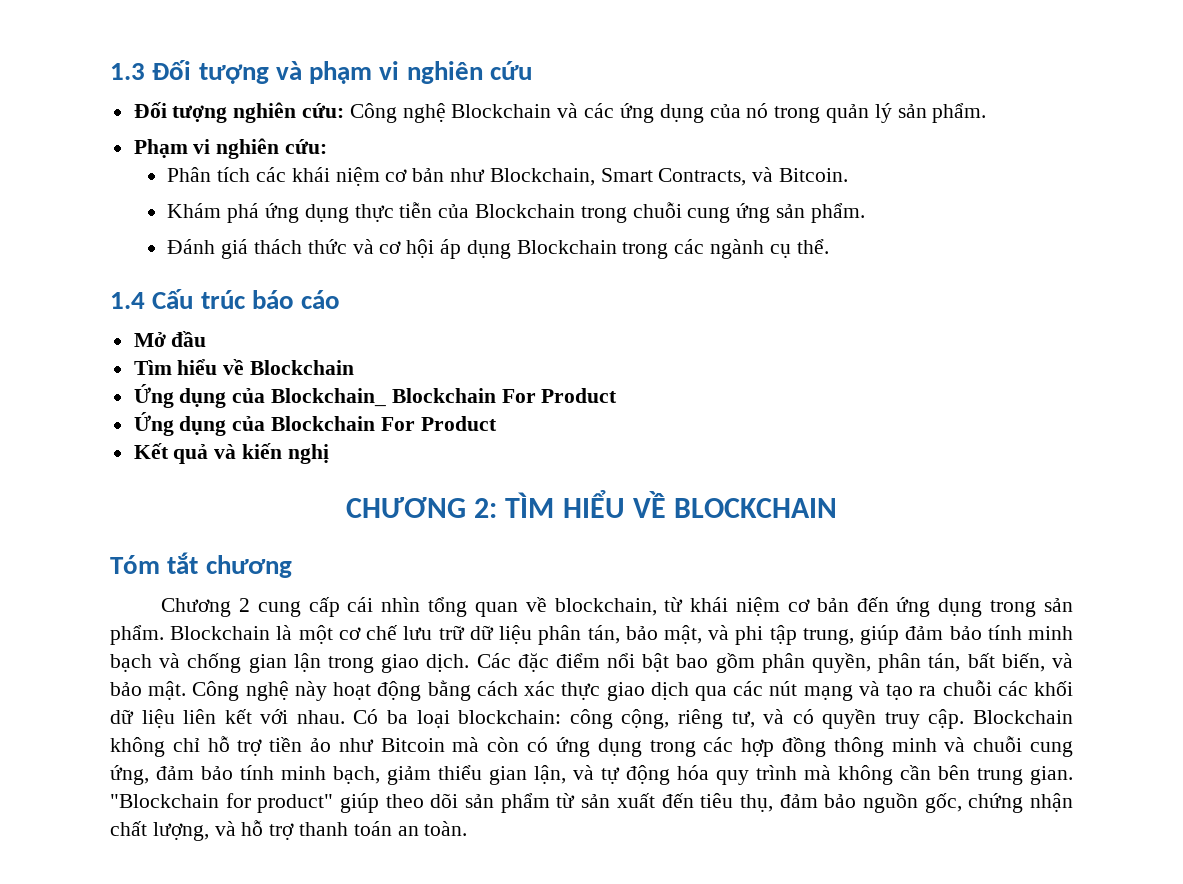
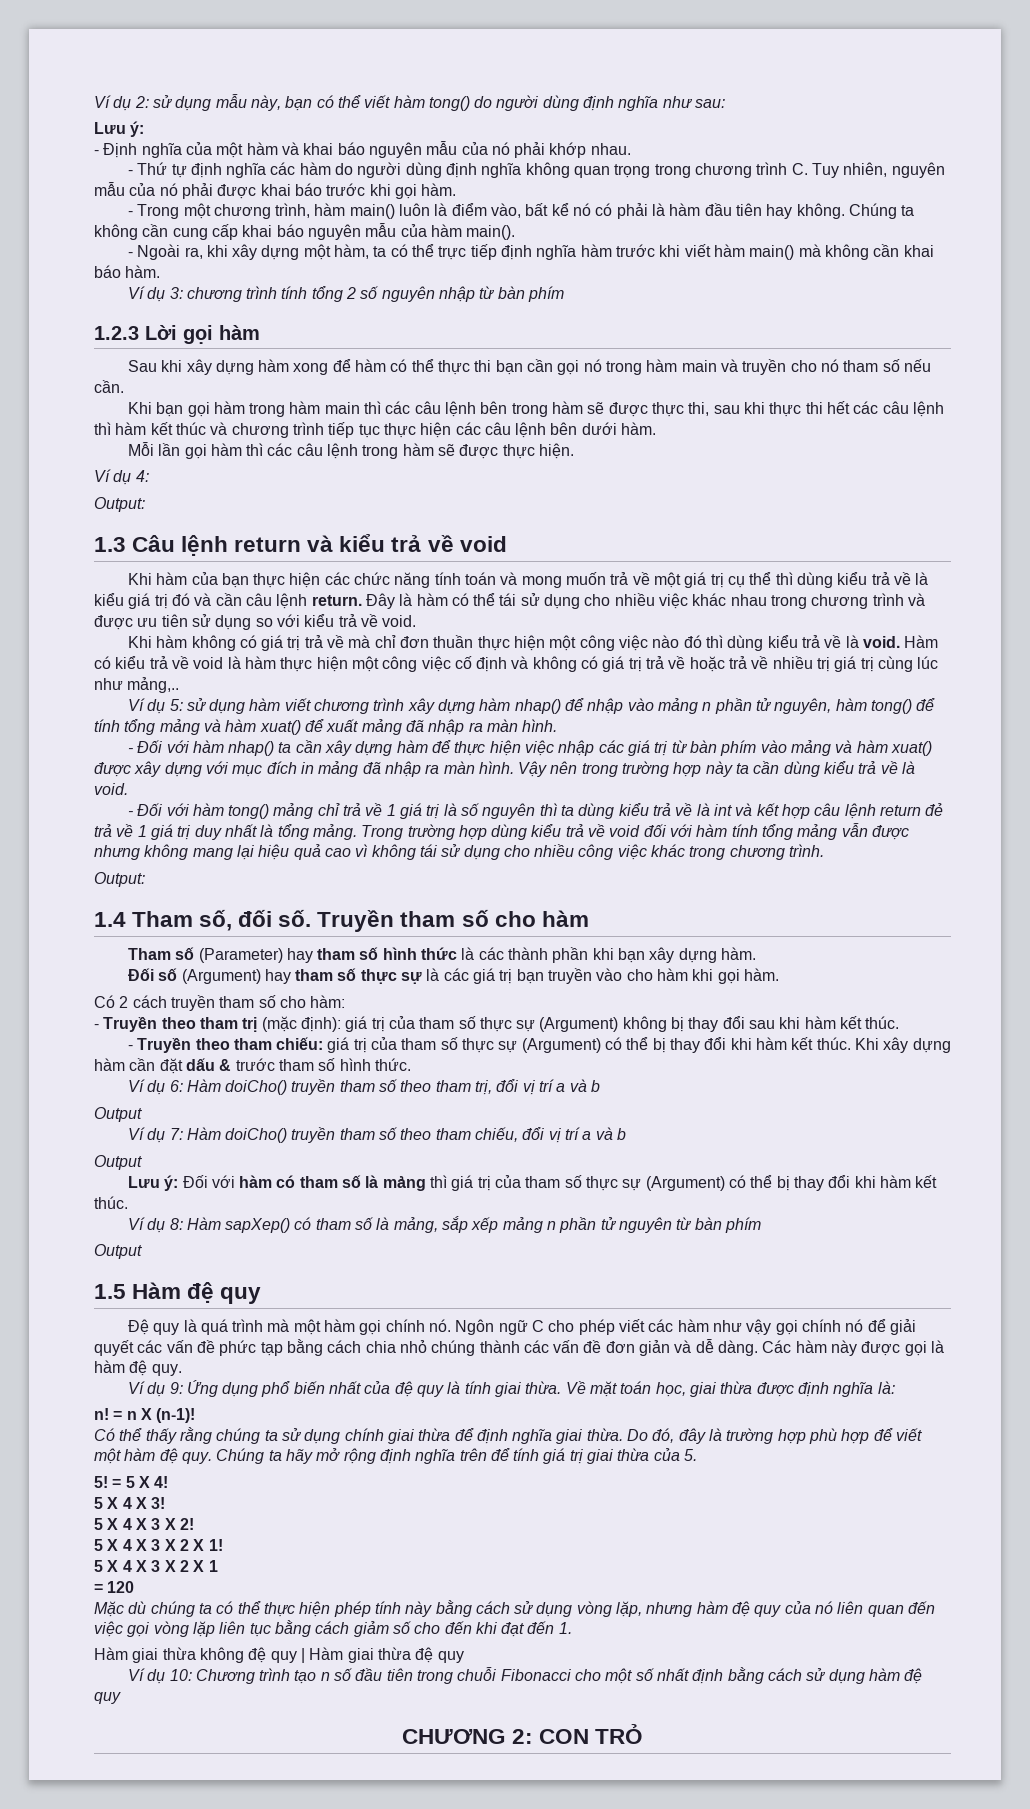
- 1.3 Đối tượng và phạm vi nghiên cứu
- Đối tượng nghiên cứu: Công nghệ Blockchain và các ứng dụng của nó trong quản lý sản phẩm.
- Phạm vi nghiên cứu:
- Phân tích các khái niệm cơ bản như Blockchain, Smart Contracts, và Bitcoin.
- Khám phá ứng dụng thực tiễn của Blockchain trong chuỗi cung ứng sản phẩm.
- Đánh giá thách thức và cơ hội áp dụng Blockchain trong các ngành cụ thể.
- 1.4 Cấu trúc báo cáo
- Mở đầu
- Tìm hiểu về Blockchain
- Ứng dụng của Blockchain_ Blockchain For Product
- Ứng dụng của Blockchain For Product
- Kết quả và kiến nghị
- CHƯƠNG 2: TÌM HIỂU VỀ BLOCKCHAIN
- Tóm tắt chương
- Chương 2 cung cấp cái nhìn tổng quan về blockchain, từ khái niệm cơ bản đến ứng dụng trong sản phẩm. Blockchain là một cơ chế lưu trữ dữ liệu phân tán, bảo mật, và phi tập trung, giúp đảm bảo tính minh bạch và chống gian lận trong giao dịch. Các đặc điểm nổi bật bao gồm phân quyền, phân tán, bất biến, và bảo mật. Công nghệ này hoạt động bằng cách xác thực giao dịch qua các nút mạng và tạo ra chuỗi các khối dữ liệu liên kết với nhau. Có ba loại blockchain: công cộng, riêng tư, và có quyền truy cập. Blockchain không chỉ hỗ trợ tiền ảo như Bitcoin mà còn có ứng dụng trong các hợp đồng thông minh và chuỗi cung ứng, đảm bảo tính minh bạch, giảm thiểu gian lận, và tự động hóa quy trình mà không cần bên trung gian. "Blockchain for product" giúp theo dõi sản phẩm từ sản xuất đến tiêu thụ, đảm bảo nguồn gốc, chứng nhận chất lượng, và hỗ trợ thanh toán an toàn.
+ Ví dụ 2: sử dụng mẫu này, bạn có thể viết hàm tong() do người dùng định nghĩa như sau:
+ Lưu ý:
+ - Định nghĩa của một hàm và khai báo nguyên mẫu của nó phải khớp nhau.
+ - Thứ tự định nghĩa các hàm do người dùng định nghĩa không quan trọng trong chương trình C. Tuy nhiên, nguyên mẫu của nó phải được khai báo trước khi gọi hàm.
+ - Trong một chương trình, hàm main() luôn là điểm vào, bất kể nó có phải là hàm đầu tiên hay không. Chúng ta không cần cung cấp khai báo nguyên mẫu của hàm main().
+ - Ngoài ra, khi xây dựng một hàm, ta có thể trực tiếp định nghĩa hàm trước khi viết hàm main() mà không cần khai báo hàm.
+ Ví dụ 3: chương trình tính tổng 2 số nguyên nhập từ bàn phím
+ 1.2.3 Lời gọi hàm
+ Sau khi xây dựng hàm xong để hàm có thể thực thi bạn cần gọi nó trong hàm main và truyền cho nó tham số nếu cần.
+ Khi bạn gọi hàm trong hàm main thì các câu lệnh bên trong hàm sẽ được thực thi, sau khi thực thi hết các câu lệnh thì hàm kết thúc và chương trình tiếp tục thực hiện các câu lệnh bên dưới hàm.
+ Mỗi lần gọi hàm thì các câu lệnh trong hàm sẽ được thực hiện.
+ Ví dụ 4:
+ Output:
+ 1.3 Câu lệnh return và kiểu trả về void
+ Khi hàm của bạn thực hiện các chức năng tính toán và mong muốn trả về một giá trị cụ thể thì dùng kiểu trả về là kiểu giá trị đó và cần câu lệnh return. Đây là hàm có thể tái sử dụng cho nhiều việc khác nhau trong chương trình và được ưu tiên sử dụng so với kiểu trả về void.
+ Khi hàm không có giá trị trả về mà chỉ đơn thuần thực hiện một công việc nào đó thì dùng kiểu trả về là void. Hàm có kiểu trả về void là hàm thực hiện một công việc cố định và không có giá trị trả về hoặc trả về nhiều trị giá trị cùng lúc như mảng,..
+ Ví dụ 5: sử dụng hàm viết chương trình xây dựng hàm nhap() để nhập vào mảng n phần tử nguyên, hàm tong() để tính tổng mảng và hàm xuat() để xuất mảng đã nhập ra màn hình.
+ - Đối với hàm nhap() ta cần xây dựng hàm để thực hiện việc nhập các giá trị từ bàn phím vào mảng và hàm xuat() được xây dựng với mục đích in mảng đã nhập ra màn hình. Vậy nên trong trường hợp này ta cần dùng kiểu trả về là void.
+ - Đối với hàm tong() mảng chỉ trả về 1 giá trị là số nguyên thì ta dùng kiểu trả về là int và kết hợp câu lệnh return đẻ trả về 1 giá trị duy nhất là tổng mảng. Trong trường hợp dùng kiểu trả về void đối với hàm tính tổng mảng vẫn được nhưng không mang lại hiệu quả cao vì không tái sử dụng cho nhiều công việc khác trong chương trình.
+ Output:
+ 1.4 Tham số, đối số. Truyền tham số cho hàm
+ Tham số (Parameter) hay tham số hình thức là các thành phần khi bạn xây dựng hàm.
+ Đối số (Argument) hay tham số thực sự là các giá trị bạn truyền vào cho hàm khi gọi hàm.
+ Có 2 cách truyền tham số cho hàm:
+ - Truyền theo tham trị (mặc định): giá trị của tham số thực sự (Argument) không bị thay đổi sau khi hàm kết thúc.
+ - Truyền theo tham chiếu: giá trị của tham số thực sự (Argument) có thể bị thay đổi khi hàm kết thúc. Khi xây dựng hàm cần đặt dấu & trước tham số hình thức.
+ Ví dụ 6: Hàm doiCho() truyền tham số theo tham trị, đổi vị trí a và b
+ Output
+ Ví dụ 7: Hàm doiCho() truyền tham số theo tham chiếu, đổi vị trí a và b
+ Output
+ Lưu ý: Đối với hàm có tham số là mảng thì giá trị của tham số thực sự (Argument) có thể bị thay đổi khi hàm kết thúc.
+ Ví dụ 8: Hàm sapXep() có tham số là mảng, sắp xếp mảng n phần tử nguyên từ bàn phím
+ Output
+ 1.5 Hàm đệ quy
+ Đệ quy là quá trình mà một hàm gọi chính nó. Ngôn ngữ C cho phép viết các hàm như vậy gọi chính nó để giải quyết các vấn đề phức tạp bằng cách chia nhỏ chúng thành các vấn đề đơn giản và dễ dàng. Các hàm này được gọi là hàm đệ quy.
+ Ví dụ 9: Ứng dụng phổ biến nhất của đệ quy là tính giai thừa. Về mặt toán học, giai thừa được định nghĩa là:
+ n! = n X (n-1)!
+ Có thể thấy rằng chúng ta sử dụng chính giai thừa để định nghĩa giai thừa. Do đó, đây là trường hợp phù hợp để viết một hàm đệ quy. Chúng ta hãy mở rộng định nghĩa trên để tính giá trị giai thừa của 5.
+ 5! = 5 X 4!
+ 5 X 4 X 3!
+ 5 X 4 X 3 X 2!
+ 5 X 4 X 3 X 2 X 1!
+ 5 X 4 X 3 X 2 X 1
+ = 120
+ Mặc dù chúng ta có thể thực hiện phép tính này bằng cách sử dụng vòng lặp, nhưng hàm đệ quy của nó liên quan đến việc gọi vòng lặp liên tục bằng cách giảm số cho đến khi đạt đến 1.
+ Hàm giai thừa không đệ quy | Hàm giai thừa đệ quy
+ Ví dụ 10: Chương trình tạo n số đầu tiên trong chuỗi Fibonacci cho một số nhất định bằng cách sử dụng hàm đệ quy
+ CHƯƠNG 2: CON TRỎ

